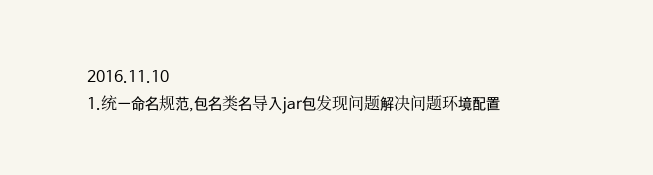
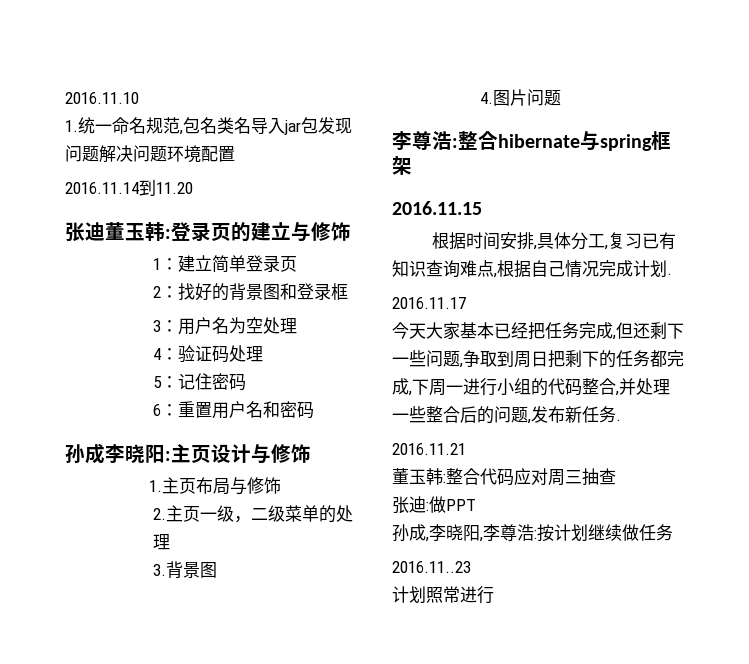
+ 2016.11.14到11.20
+ 张迪董玉韩:登录页的建立与修饰
+ 1：建立简单登录页
+ 2：找好的背景图和登录框
+ 3：用户名为空处理
+ 4：验证码处理
+ 5：记住密码
+ 6：重置用户名和密码
+ 孙成李晓阳:主页设计与修饰
+ 1.主页布局与修饰
+ 2.主页一级，二级菜单的处理
+ 3.背景图
+ 4.图片问题
+ 李尊浩:整合hibernate与spring框架
+ 2016.11.15
+ 根据时间安排,具体分工,复习已有知识查询难点,根据自己情况完成计划.
+ 2016.11.17
+ 今天大家基本已经把任务完成,但还剩下一些问题,争取到周日把剩下的任务都完成,下周一进行小组的代码整合,并处理一些整合后的问题,发布新任务.
+ 2016.11.21
+ 董玉韩:整合代码应对周三抽查
+ 张迪:做PPT
+ 孙成,李晓阳,李尊浩:按计划继续做任务
+ 2016.11..23
+ 计划照常进行

